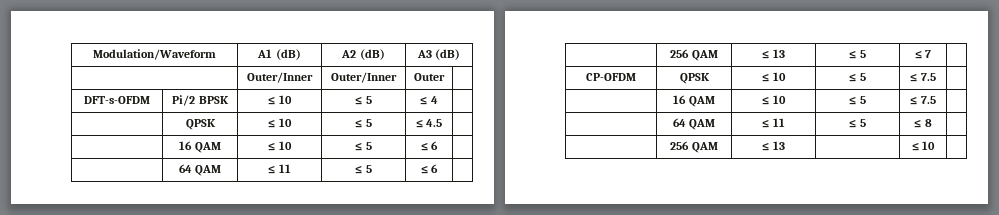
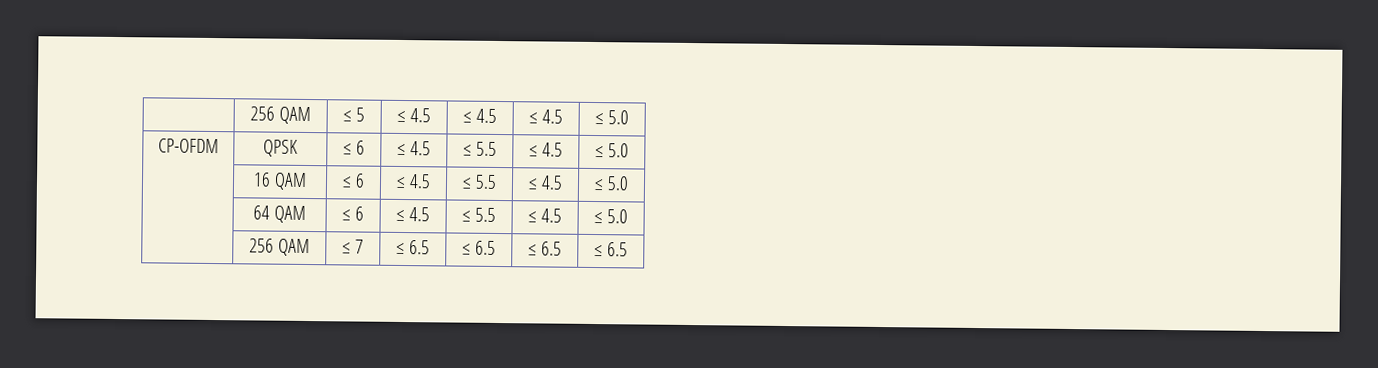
- Modulation/Waveform | A1 (dB) | A2 (dB) | A3 (dB)
- | Outer/Inner | Outer/Inner | Outer |
- DFT-s-OFDM | Pi/2 BPSK | ≤ 10 | ≤ 5 | ≤ 4 |
- | QPSK | ≤ 10 | ≤ 5 | ≤ 4.5 |
- | 16 QAM | ≤ 10 | ≤ 5 | ≤ 6 |
- | 64 QAM | ≤ 11 | ≤ 5 | ≤ 6 |
- | 256 QAM | ≤ 13 | ≤ 5 | ≤ 7 |
- CP-OFDM | QPSK | ≤ 10 | ≤ 5 | ≤ 7.5 |
- | 16 QAM | ≤ 10 | ≤ 5 | ≤ 7.5 |
- | 64 QAM | ≤ 11 | ≤ 5 | ≤ 8 |
- | 256 QAM | ≤ 13 | | ≤ 10 |
+ | 256 QAM | ≤ 5 | ≤ 4.5 | ≤ 4.5 | ≤ 4.5 | ≤ 5.0
+ CP-OFDM | QPSK | ≤ 6 | ≤ 4.5 | ≤ 5.5 | ≤ 4.5 | ≤ 5.0
+ | 16 QAM | ≤ 6 | ≤ 4.5 | ≤ 5.5 | ≤ 4.5 | ≤ 5.0
+ | 64 QAM | ≤ 6 | ≤ 4.5 | ≤ 5.5 | ≤ 4.5 | ≤ 5.0
+ | 256 QAM | ≤ 7 | ≤ 6.5 | ≤ 6.5 | ≤ 6.5 | ≤ 6.5

